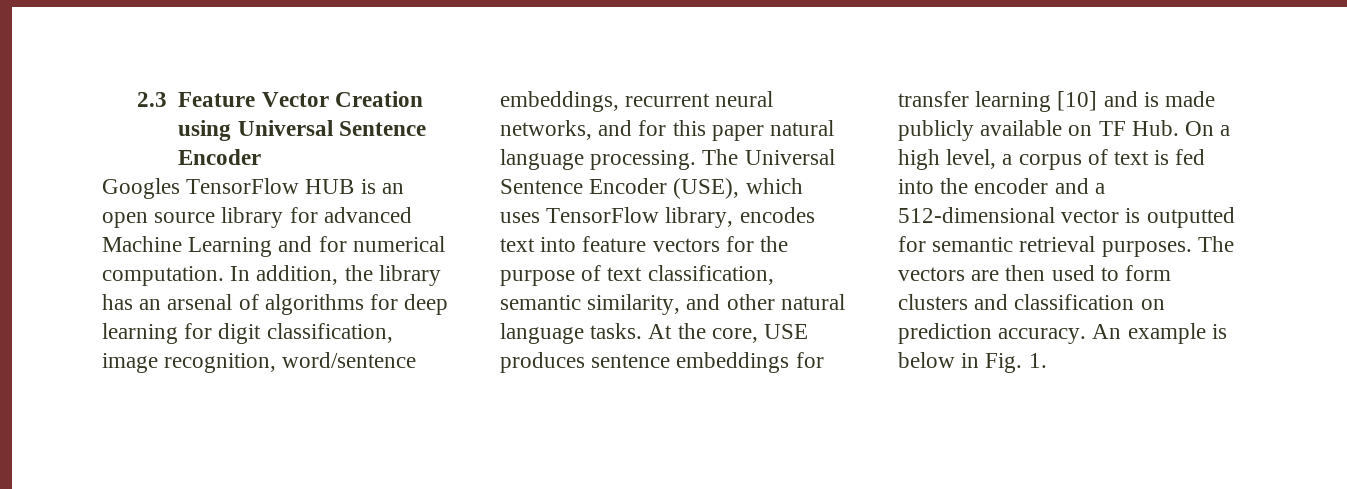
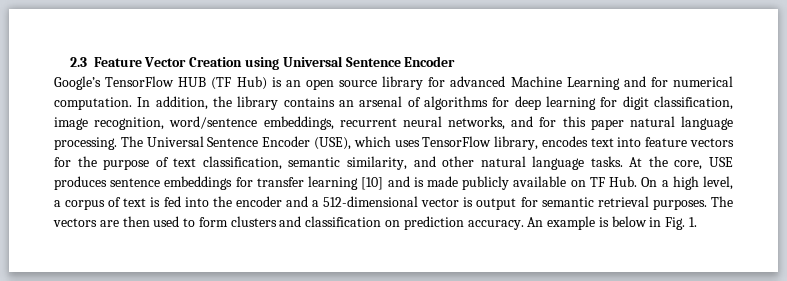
- Googles TensorFlow HUB is an open source library for advanced Machine Learning and for numerical computation.
+ Google’s TensorFlow HUB (TF Hub) is an open source library for advanced Machine Learning and for numerical computation.
- In addition, the library has an arsenal of algorithms for deep learning for digit classification, image recognition, word/sentence embeddings, recurrent neural networks, and for this paper natural language processing.
+ In addition, the library contains an arsenal of algorithms for deep learning for digit classification, image recognition, word/sentence embeddings, recurrent neural networks, and for this paper natural language processing.
- At the core, USE produces sentence embeddings for transfer learning [10] and is made publicly available on TF Hub. On a high level, a corpus of text is fed into the encoder and a 512-dimensional vector is outputted for semantic retrieval purposes.
+ At the core, USE produces sentence embeddings for transfer learning [10] and is made publicly available on TF Hub. On a high level, a corpus of text is fed into the encoder and a 512-dimensional vector is output for semantic retrieval purposes.

